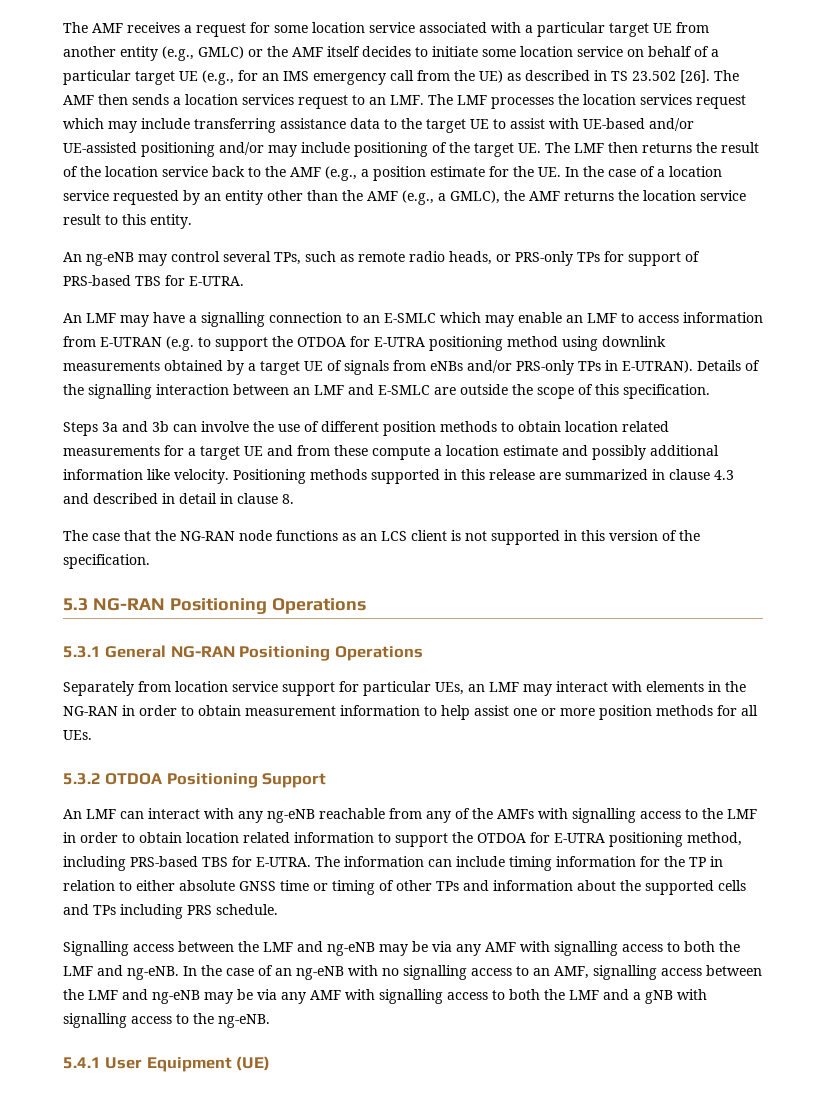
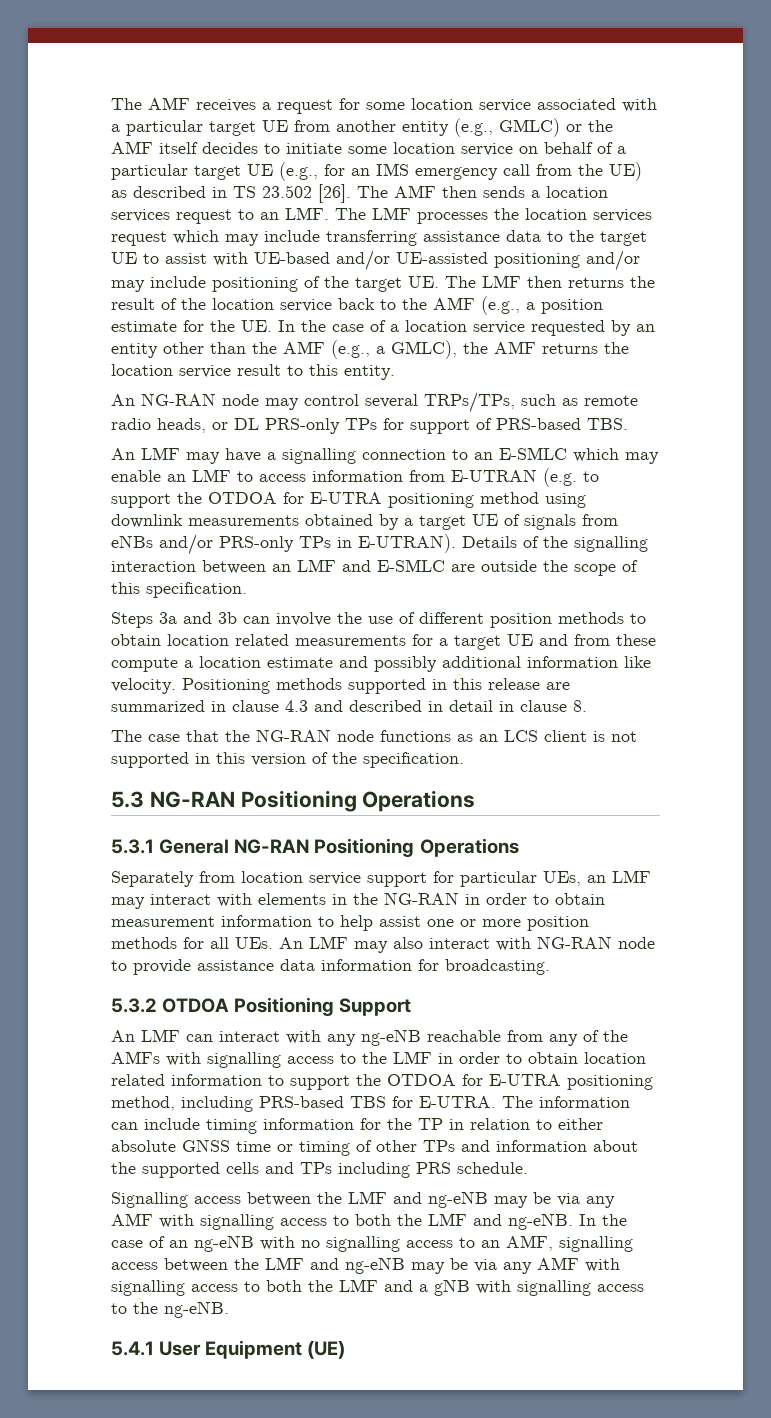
- An ng-eNB may control several TPs, such as remote radio heads, or PRS-only TPs for support of PRS-based TBS for E-UTRA.
+ An NG-RAN node may control several TRPs/TPs, such as remote radio heads, or DL PRS-only TPs for support of PRS-based TBS.
- Separately from location service support for particular UEs, an LMF may interact with elements in the NG-RAN in order to obtain measurement information to help assist one or more position methods for all UEs.
+ Separately from location service support for particular UEs, an LMF may interact with elements in the NG-RAN in order to obtain measurement information to help assist one or more position methods for all UEs. An LMF may also interact with NG-RAN node to provide assistance data information for broadcasting.

